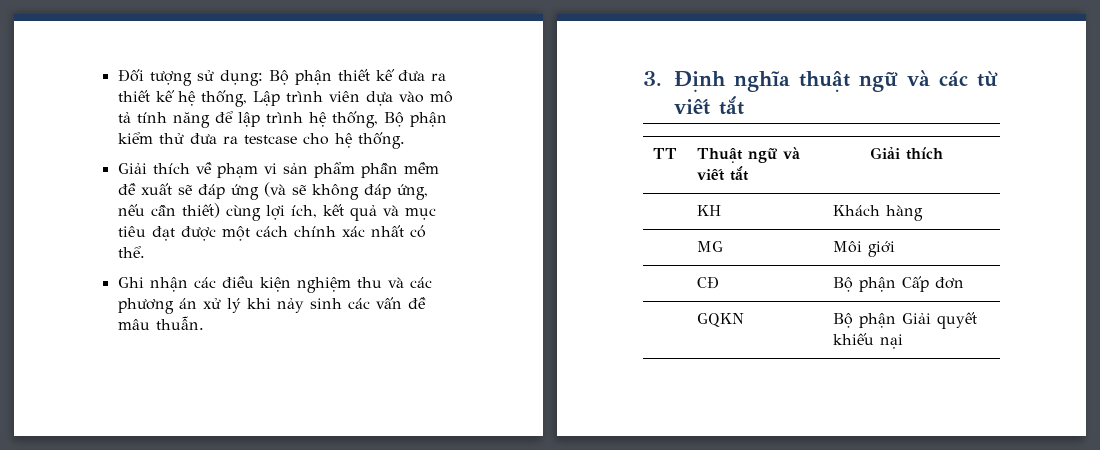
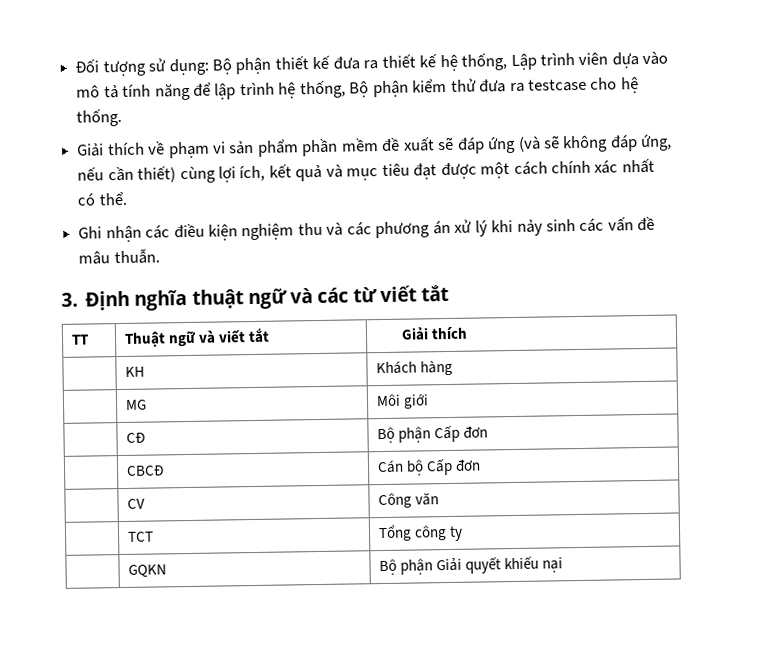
+ | CBCĐ | Cán bộ Cấp đơn
+ | CV | Công văn
+ | TCT | Tổng công ty

